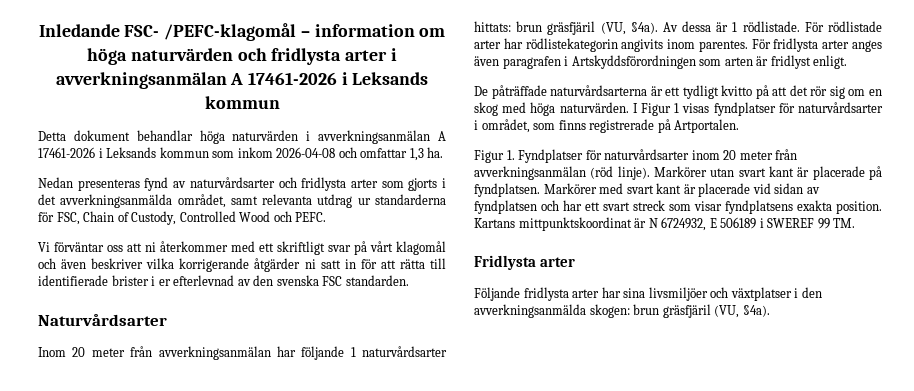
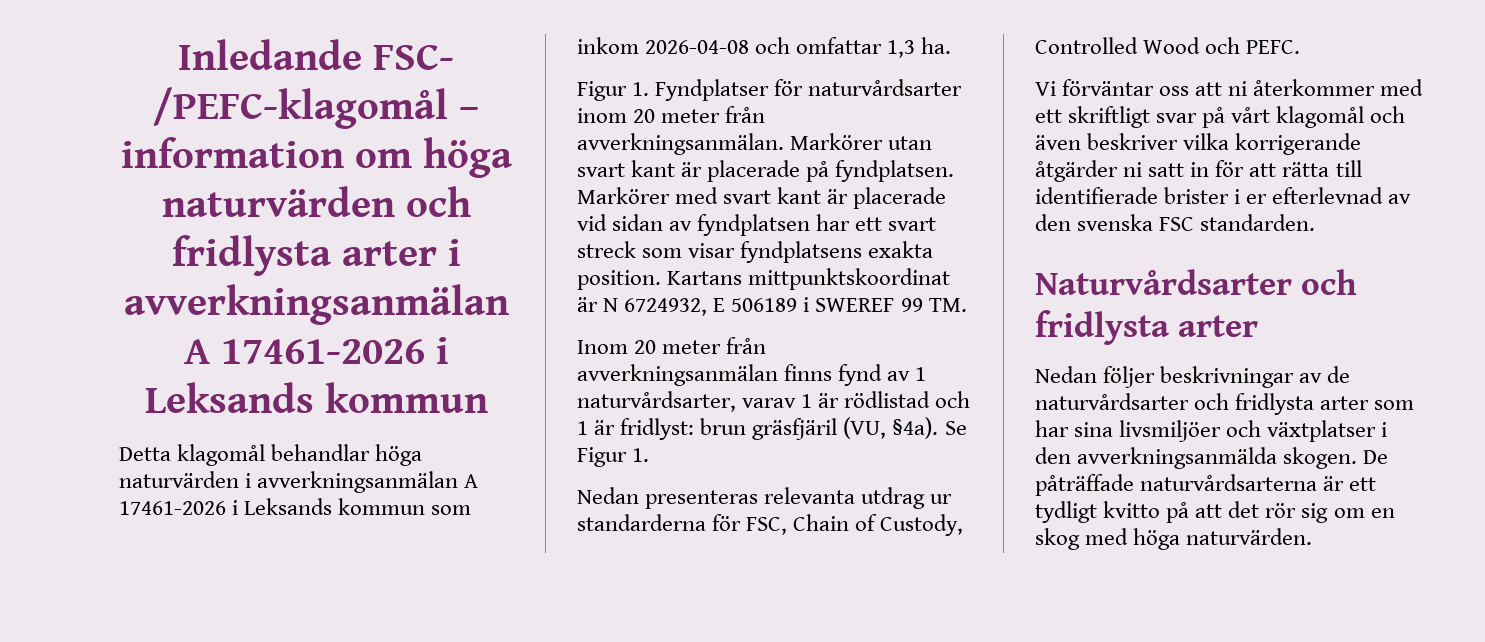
- Detta dokument behandlar höga naturvärden i avverkningsanmälan A 17461-2026 i Leksands kommun som inkom 2026-04-08 och omfattar 1,3 ha.
+ Detta klagomål behandlar höga naturvärden i avverkningsanmälan A 17461-2026 i Leksands kommun som inkom 2026-04-08 och omfattar 1,3 ha.
- Nedan presenteras fynd av naturvårdsarter och fridlysta arter som gjorts i det avverkningsanmälda området, samt relevanta utdrag ur standarderna för FSC, Chain of Custody, Controlled Wood och PEFC.
+ Figur 1. Fyndplatser för naturvårdsarter inom 20 meter från avverkningsanmälan. Markörer utan svart kant är placerade på fyndplatsen. Markörer med svart kant är placerade vid sidan av fyndplatsen har ett svart streck som visar fyndplatsens exakta position. Kartans mittpunktskoordinat är N 6724932, E 506189 i SWEREF 99 TM.
+ Inom 20 meter från avverkningsanmälan finns fynd av 1 naturvårdsarter, varav 1 är rödlistad och 1 är fridlyst: brun gräsfjäril (VU, §4a). Se Figur 1.
+ Nedan presenteras relevanta utdrag ur standarderna för FSC, Chain of Custody, Controlled Wood och PEFC.
- Naturvårdsarter
- Inom 20 meter från avverkningsanmälan har följande 1 naturvårdsarter hittats: brun gräsfjäril (VU, §4a). Av dessa är 1 rödlistade. För rödlistade arter har rödlistekategorin angivits inom parentes. För fridlysta arter anges även paragrafen i Artskyddsförordningen som arten är fridlyst enligt.
- De påträffade naturvårdsarterna är ett tydligt kvitto på att det rör sig om en skog med höga naturvärden. I Figur 1 visas fyndplatser för naturvårdsarter i området, som finns registrerade på Artportalen.
- Figur 1. Fyndplatser för naturvårdsarter inom 20 meter från avverkningsanmälan (röd linje). Markörer utan svart kant är placerade på fyndplatsen. Markörer med svart kant är placerade vid sidan av fyndplatsen och har ett svart streck som visar fyndplatsens exakta position. Kartans mittpunktskoordinat är N 6724932, E 506189 i SWEREF 99 TM.
- Fridlysta arter
- Följande fridlysta arter har sina livsmiljöer och växtplatser i den avverkningsanmälda skogen: brun gräsfjäril (VU, §4a).
+ Naturvårdsarter och fridlysta arter
+ Nedan följer beskrivningar av de naturvårdsarter och fridlysta arter som har sina livsmiljöer och växtplatser i den avverkningsanmälda skogen. De påträffade naturvårdsarterna är ett tydligt kvitto på att det rör sig om en skog med höga naturvärden.

